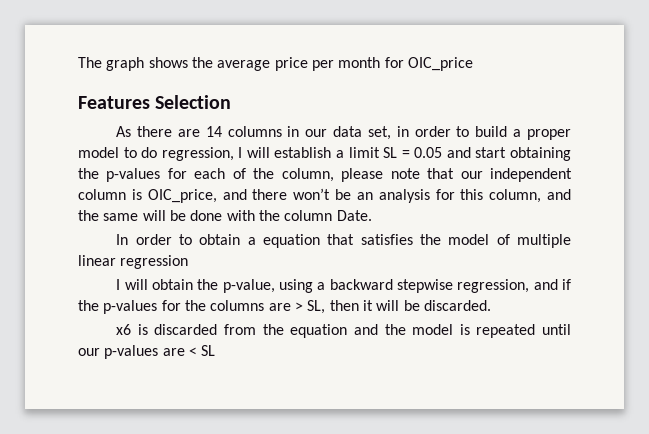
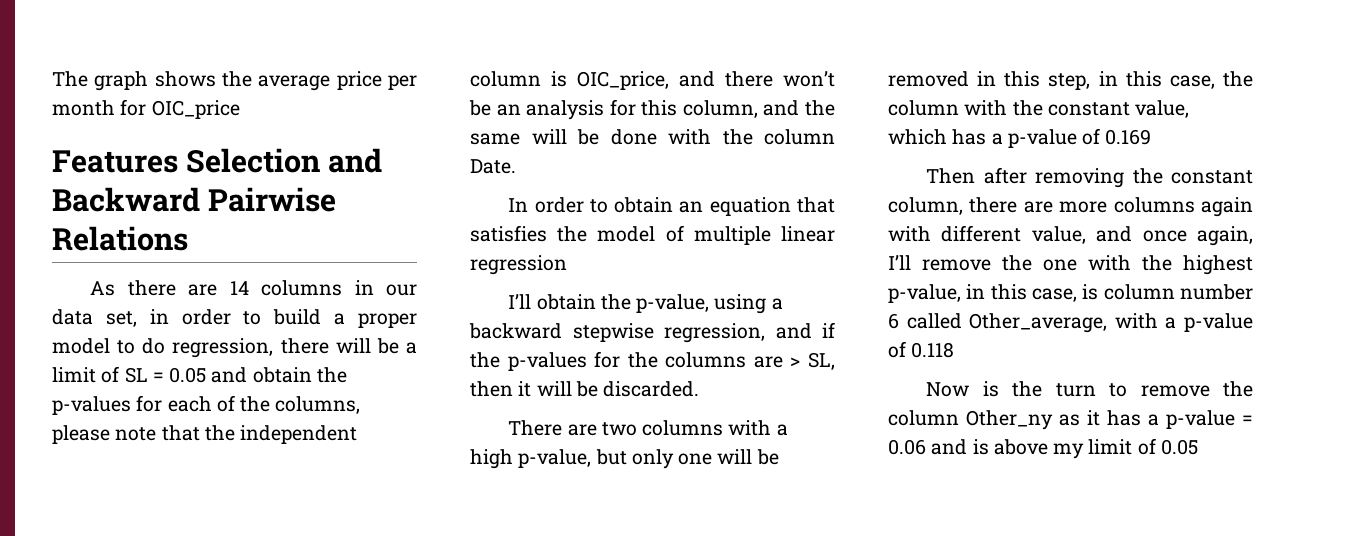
- Features Selection
+ Features Selection and Backward Pairwise Relations
- As there are 14 columns in our data set, in order to build a proper model to do regression, I will establish a limit SL = 0.05 and start obtaining the p-values for each of the column, please note that our independent column is OIC_price, and there won’t be an analysis for this column, and the same will be done with the column Date.
+ As there are 14 columns in our data set, in order to build a proper model to do regression, there will be a limit of SL = 0.05 and obtain the p-values for each of the columns, please note that the independent column is OIC_price, and there won’t be an analysis for this column, and the same will be done with the column Date.
- In order to obtain a equation that satisfies the model of multiple linear regression
+ In order to obtain an equation that satisfies the model of multiple linear regression
- I will obtain the p-value, using a backward stepwise regression, and if the p-values for the columns are > SL, then it will be discarded.
+ I’ll obtain the p-value, using a backward stepwise regression, and if the p-values for the columns are > SL, then it will be discarded.
- x6 is discarded from the equation and the model is repeated until our p-values are < SL
+ There are two columns with a high p-value, but only one will be removed in this step, in this case, the column with the constant value, which has a p-value of 0.169
+ Then after removing the constant column, there are more columns again with different value, and once again, I’ll remove the one with the highest p-value, in this case, is column number 6 called Other_average, with a p-value of 0.118
+ Now is the turn to remove the column Other_ny as it has a p-value = 0.06 and is above my limit of 0.05

